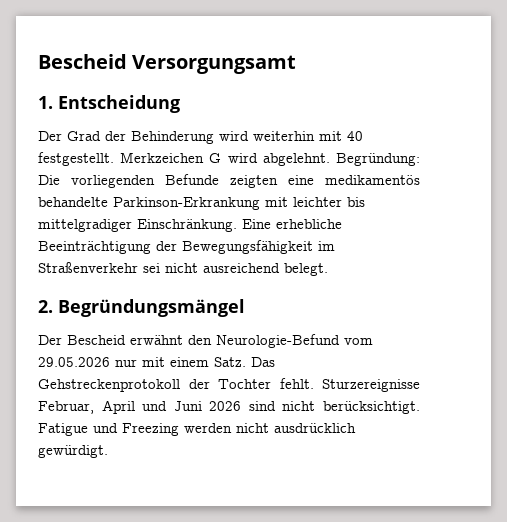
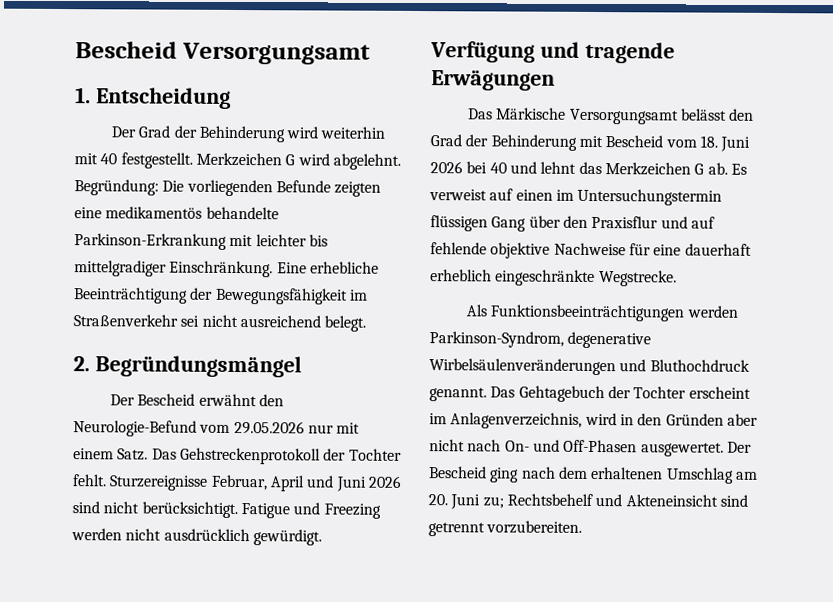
+ Verfügung und tragende Erwägungen
+ Das Märkische Versorgungsamt belässt den Grad der Behinderung mit Bescheid vom 18. Juni 2026 bei 40 und lehnt das Merkzeichen G ab. Es verweist auf einen im Untersuchungstermin flüssigen Gang über den Praxisflur und auf fehlende objektive Nachweise für eine dauerhaft erheblich eingeschränkte Wegstrecke.
+ Als Funktionsbeeinträchtigungen werden Parkinson-Syndrom, degenerative Wirbelsäulenveränderungen und Bluthochdruck genannt. Das Gehtagebuch der Tochter erscheint im Anlagenverzeichnis, wird in den Gründen aber nicht nach On- und Off-Phasen ausgewertet. Der Bescheid ging nach dem erhaltenen Umschlag am 20. Juni zu; Rechtsbehelf und Akteneinsicht sind getrennt vorzubereiten.

